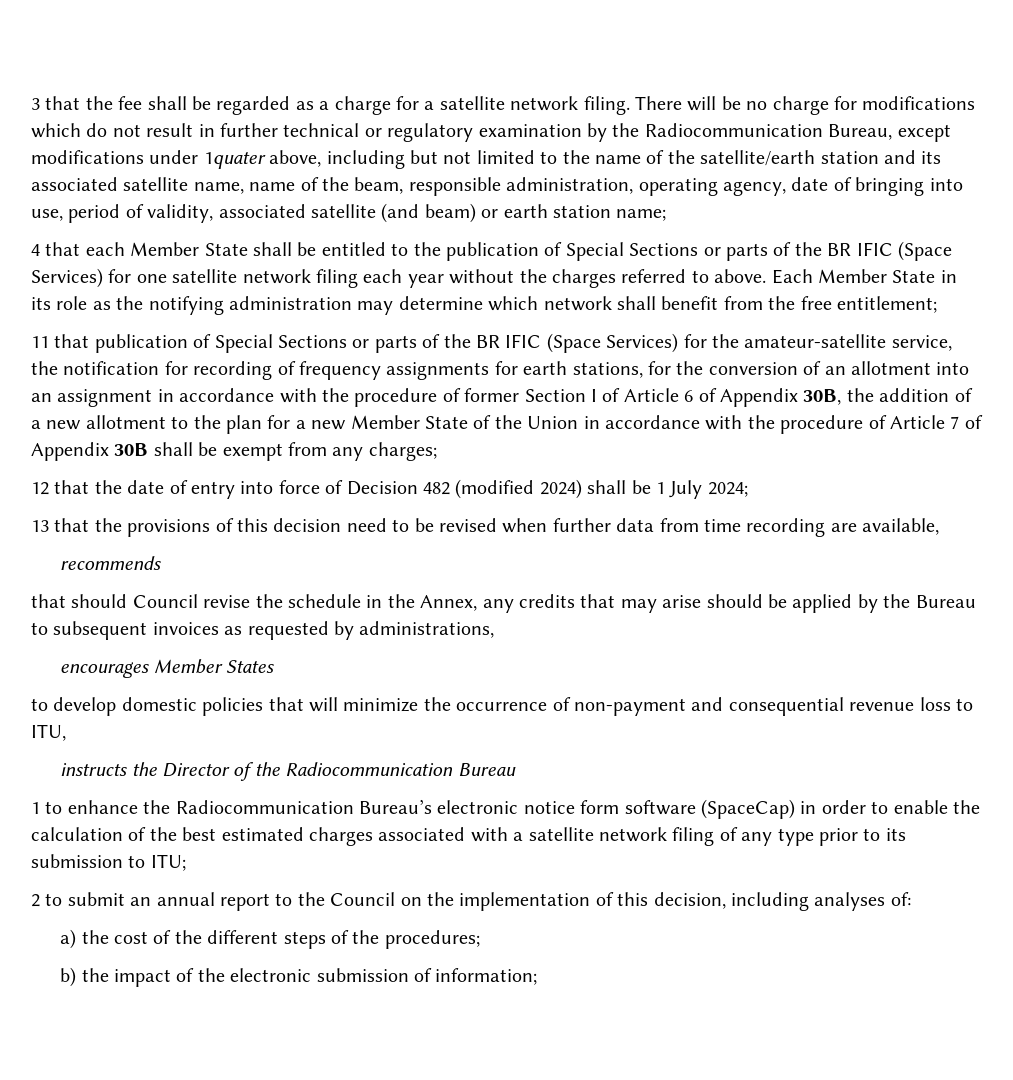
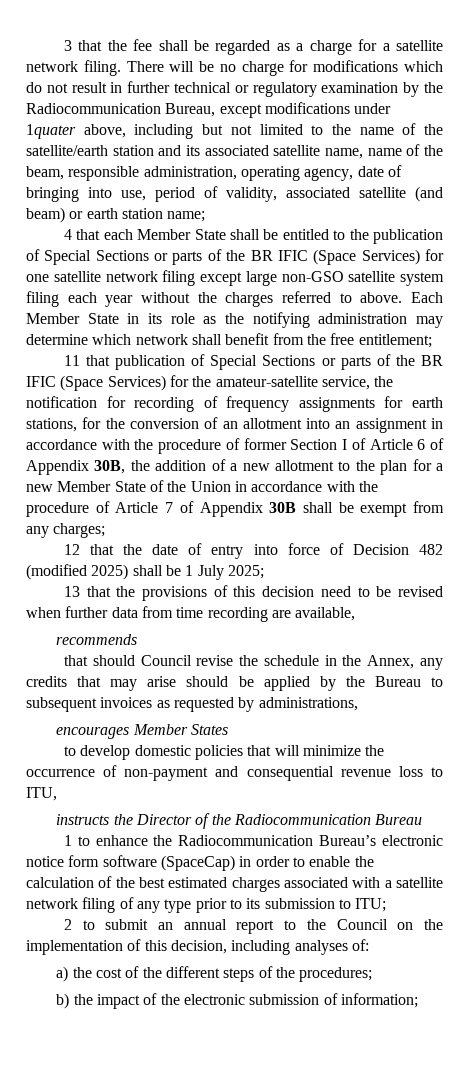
- 4 that each Member State shall be entitled to the publication of Special Sections or parts of the BR IFIC (Space Services) for one satellite network filing each year without the charges referred to above.
+ 4 that each Member State shall be entitled to the publication of Special Sections or parts of the BR IFIC (Space Services) for one satellite network filing except large non-GSO satellite system filing each year without the charges referred to above.
- 12 that the date of entry into force of Decision 482 (modified 2024) shall be 1 July 2024;
+ 12 that the date of entry into force of Decision 482 (modified 2025) shall be 1 July 2025;

